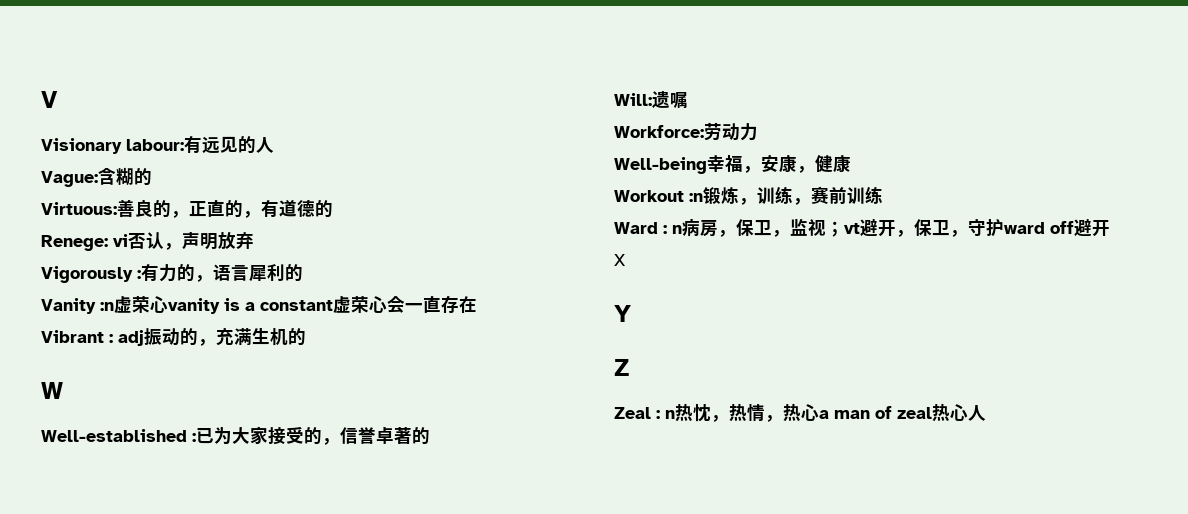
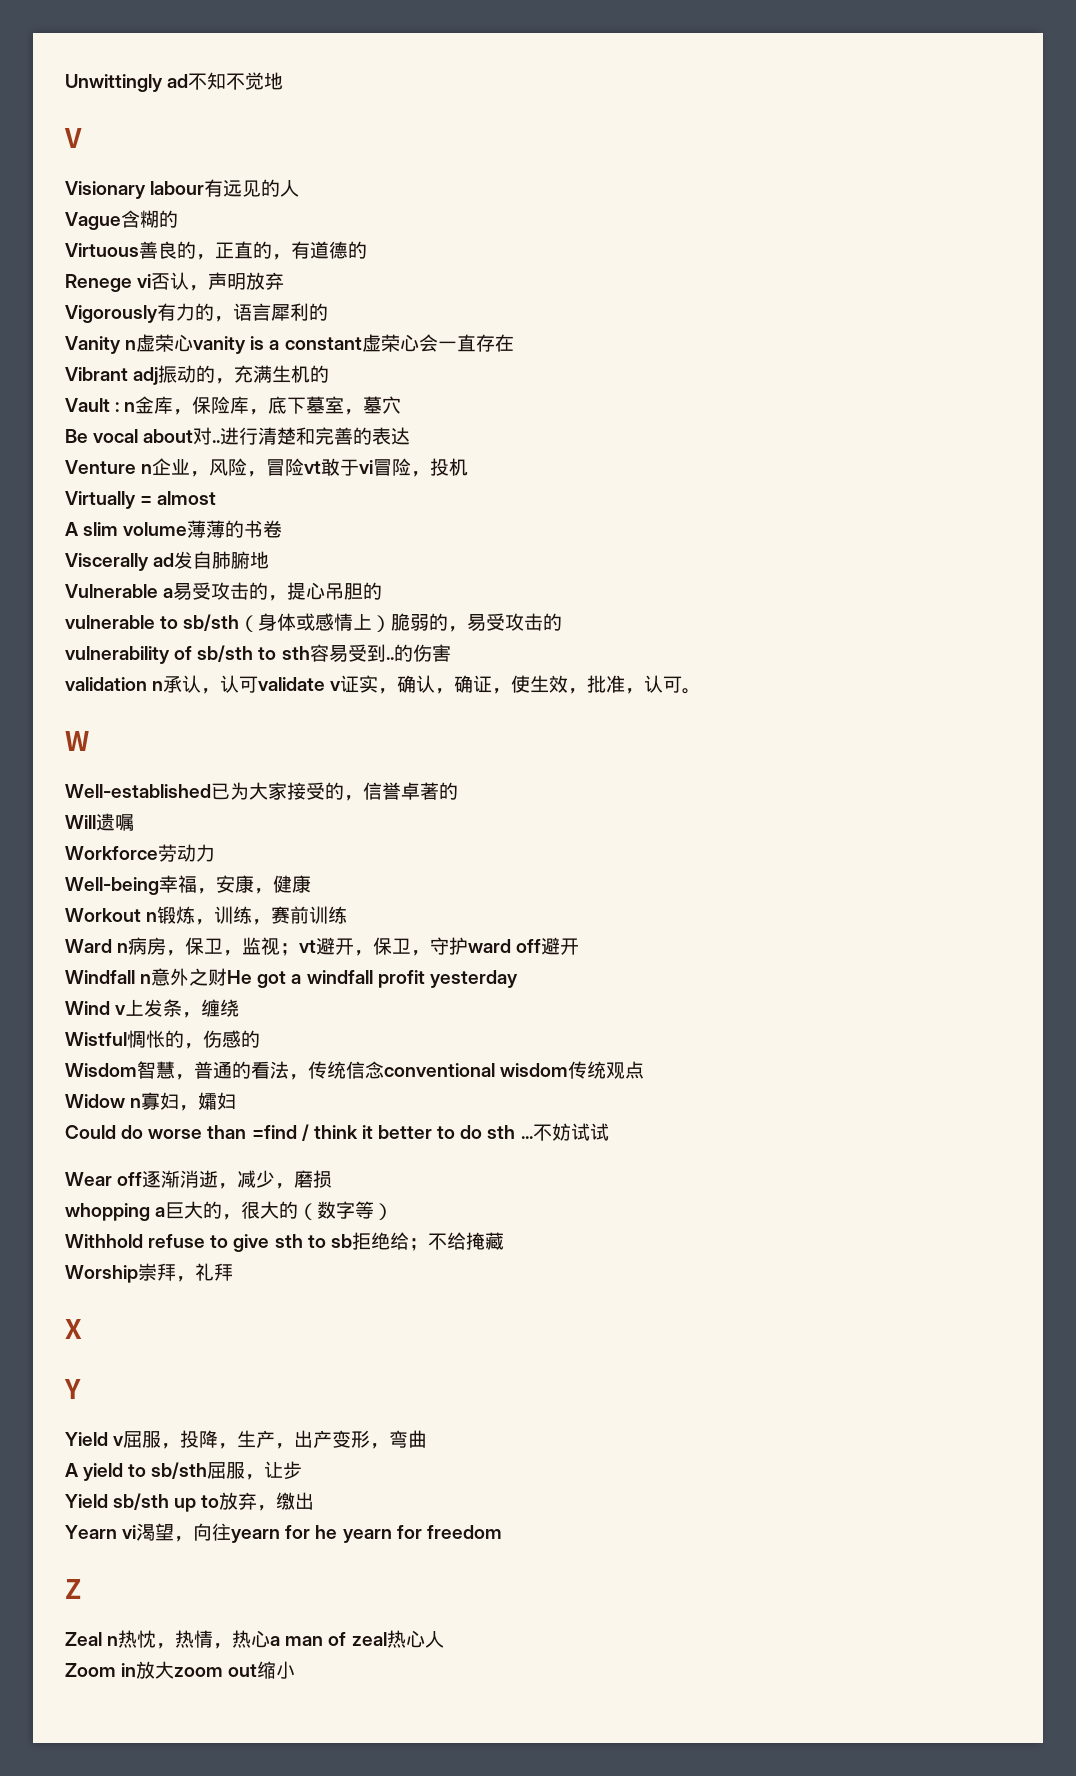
+ Unwittingly ad不知不觉地
- Visionary labour:有远见的人
+ Visionary labour有远见的人
- Vague:含糊的
+ Vague含糊的
- Virtuous:善良的，正直的，有道德的
+ Virtuous善良的，正直的，有道德的
- Renege: vi否认，声明放弃
+ Renege vi否认，声明放弃
- Vigorously :有力的，语言犀利的
+ Vigorously有力的，语言犀利的
- Vanity :n虚荣心vanity is a constant虚荣心会一直存在
+ Vanity n虚荣心vanity is a constant虚荣心会一直存在
- Vibrant : adj振动的，充满生机的
+ Vibrant adj振动的，充满生机的
+ Vault : n金库，保险库，底下墓室，墓穴
+ Be vocal about对..进行清楚和完善的表达
+ Venture n企业，风险，冒险vt敢于vi冒险，投机
+ Virtually = almost
+ A slim volume薄薄的书卷
+ Viscerally ad发自肺腑地
+ Vulnerable a易受攻击的，提心吊胆的
+ vulnerable to sb/sth（身体或感情上）脆弱的，易受攻击的
+ vulnerability of sb/sth to sth容易受到..的伤害
+ validation n承认，认可validate v证实，确认，确证，使生效，批准，认可。
- Well-established :已为大家接受的，信誉卓著的
+ Well-established已为大家接受的，信誉卓著的
- Will:遗嘱
+ Will遗嘱
- Workforce:劳动力
+ Workforce劳动力
- Workout :n锻炼，训练，赛前训练
+ Workout n锻炼，训练，赛前训练
- Ward : n病房，保卫，监视；vt避开，保卫，守护ward off避开
+ Ward n病房，保卫，监视；vt避开，保卫，守护ward off避开
+ Windfall n意外之财He got a windfall profit yesterday
+ Wind v上发条，缠绕
+ Wistful惆怅的，伤感的
+ Wisdom智慧，普通的看法，传统信念conventional wisdom传统观点
+ Widow n寡妇，孀妇
+ Could do worse than =find / think it better to do sth ...不妨试试
+ Wear off逐渐消逝，减少，磨损
+ whopping a巨大的，很大的（数字等）
+ Withhold refuse to give sth to sb拒绝给；不给掩藏
+ Worship崇拜，礼拜
  X
  Y
+ Yield v屈服，投降，生产，出产变形，弯曲
+ A yield to sb/sth屈服，让步
+ Yield sb/sth up to放弃，缴出
+ Yearn vi渴望，向往yearn for he yearn for freedom
- Zeal : n热忱，热情，热心a man of zeal热心人
+ Zeal n热忱，热情，热心a man of zeal热心人
+ Zoom in放大zoom out缩小

